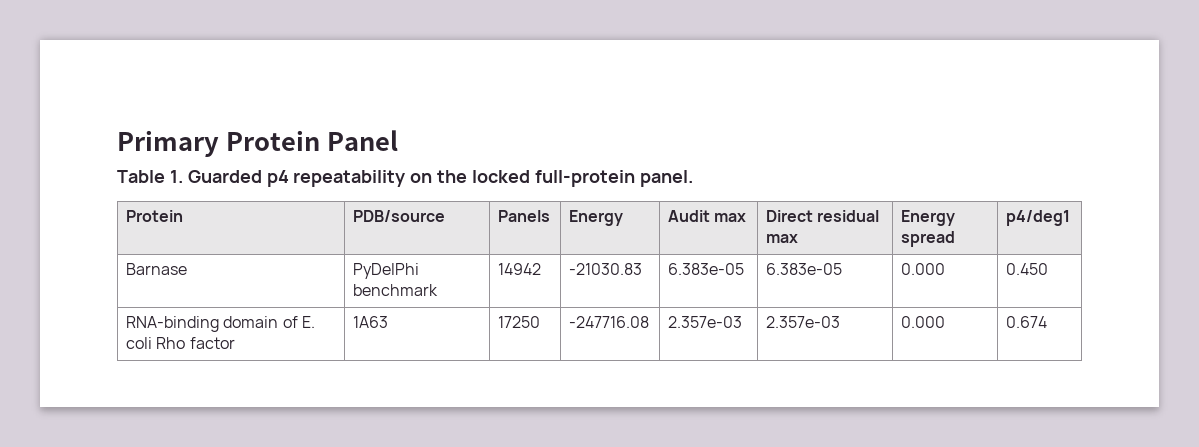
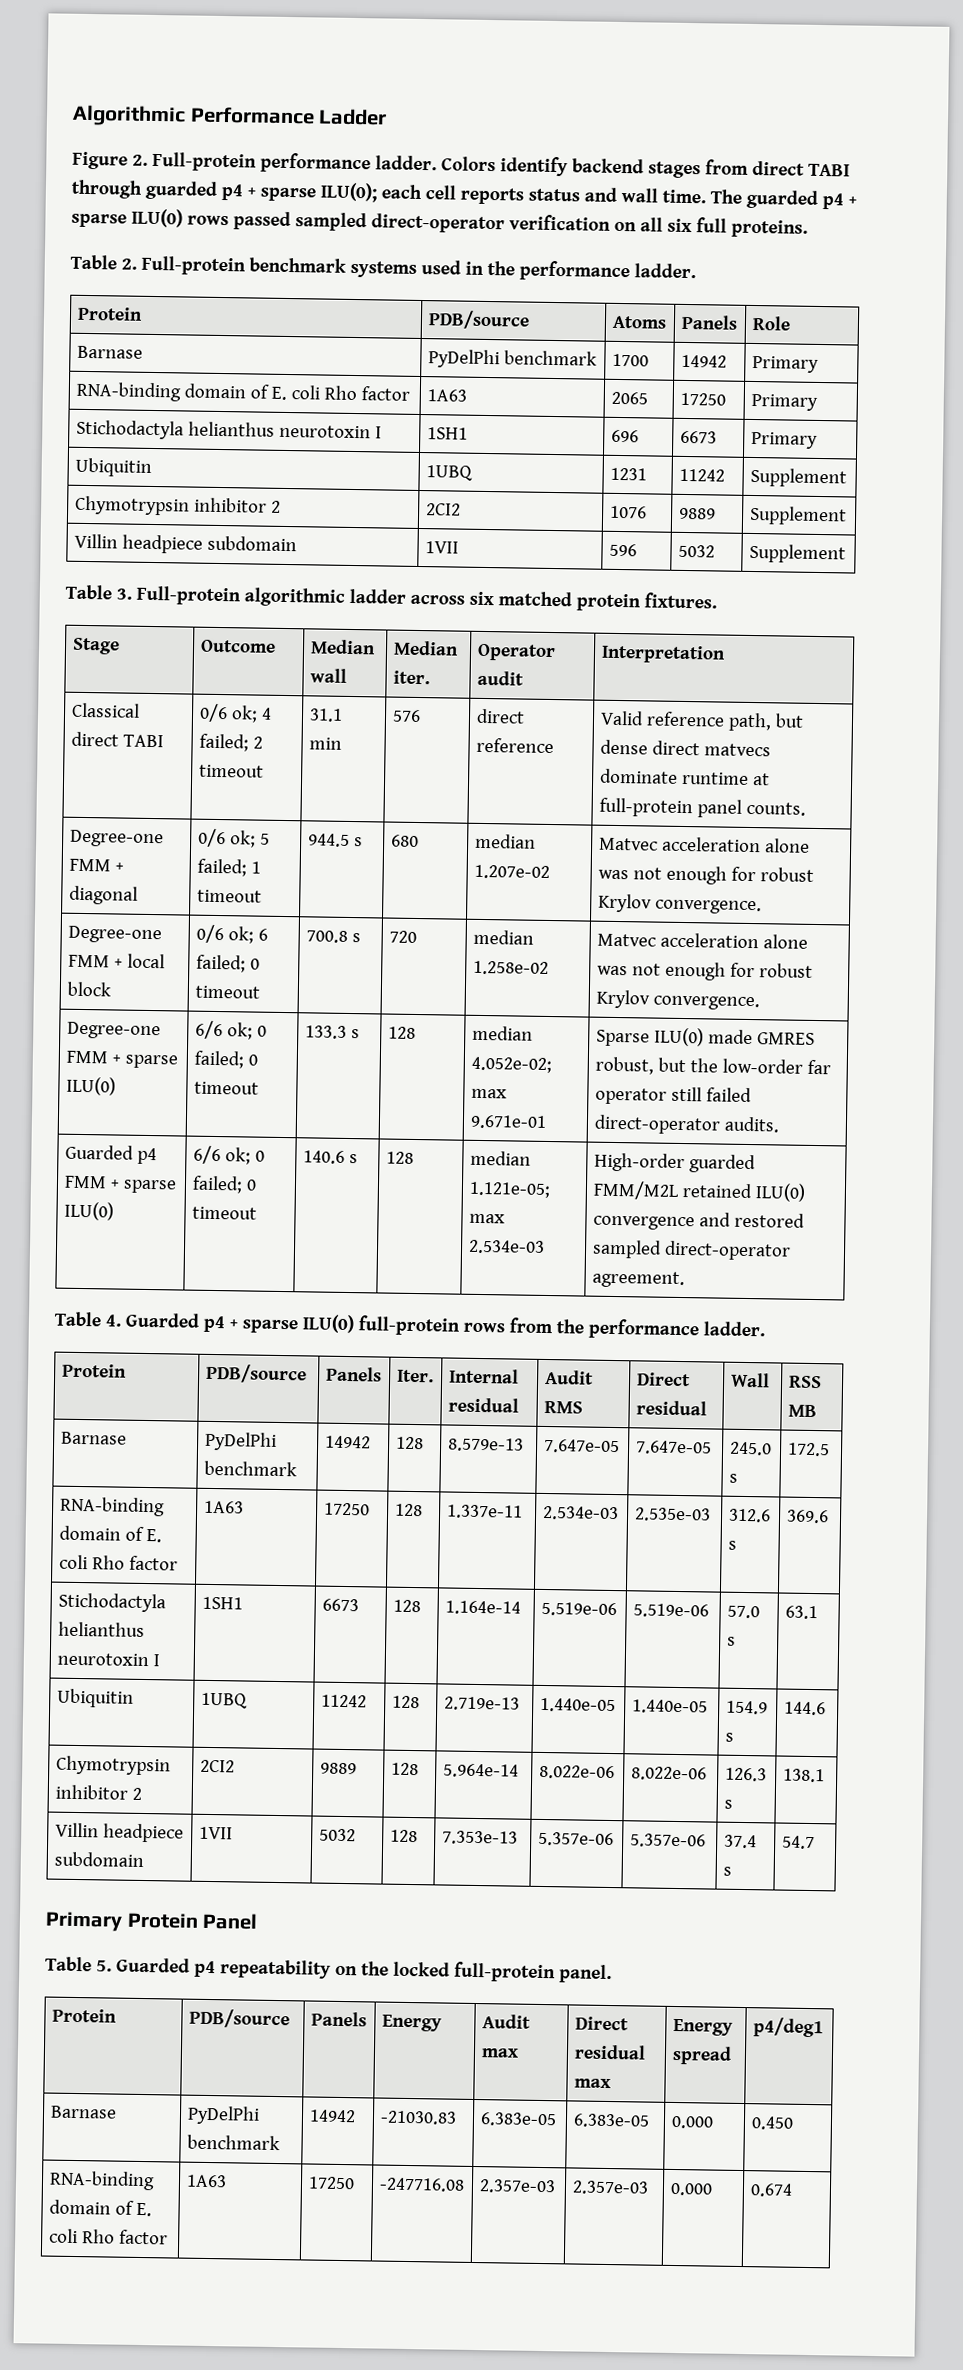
+ Algorithmic Performance Ladder
+ Figure 2. Full-protein performance ladder. Colors identify backend stages from direct TABI through guarded p4 + sparse ILU(0); each cell reports status and wall time. The guarded p4 + sparse ILU(0) rows passed sampled direct-operator verification on all six full proteins.
+ Table 2. Full-protein benchmark systems used in the performance ladder.
+ Protein | PDB/source | Atoms | Panels | Role
+ Barnase | PyDelPhi benchmark | 1700 | 14942 | Primary
+ RNA-binding domain of E. coli Rho factor | 1A63 | 2065 | 17250 | Primary
+ Stichodactyla helianthus neurotoxin I | 1SH1 | 696 | 6673 | Primary
+ Ubiquitin | 1UBQ | 1231 | 11242 | Supplement
+ Chymotrypsin inhibitor 2 | 2CI2 | 1076 | 9889 | Supplement
+ Villin headpiece subdomain | 1VII | 596 | 5032 | Supplement
+ Table 3. Full-protein algorithmic ladder across six matched protein fixtures.
+ Stage | Outcome | Median wall | Median iter. | Operator audit | Interpretation
+ Classical direct TABI | 0/6 ok; 4 failed; 2 timeout | 31.1 min | 576 | direct reference | Valid reference path, but dense direct matvecs dominate runtime at full-protein panel counts.
+ Degree-one FMM + diagonal | 0/6 ok; 5 failed; 1 timeout | 944.5 s | 680 | median 1.207e-02 | Matvec acceleration alone was not enough for robust Krylov convergence.
+ Degree-one FMM + local block | 0/6 ok; 6 failed; 0 timeout | 700.8 s | 720 | median 1.258e-02 | Matvec acceleration alone was not enough for robust Krylov convergence.
+ Degree-one FMM + sparse ILU(0) | 6/6 ok; 0 failed; 0 timeout | 133.3 s | 128 | median 4.052e-02; max 9.671e-01 | Sparse ILU(0) made GMRES robust, but the low-order far operator still failed direct-operator audits.
+ Guarded p4 FMM + sparse ILU(0) | 6/6 ok; 0 failed; 0 timeout | 140.6 s | 128 | median 1.121e-05; max 2.534e-03 | High-order guarded FMM/M2L retained ILU(0) convergence and restored sampled direct-operator agreement.
+ Table 4. Guarded p4 + sparse ILU(0) full-protein rows from the performance ladder.
+ Protein | PDB/source | Panels | Iter. | Internal residual | Audit RMS | Direct residual | Wall | RSS MB
+ Barnase | PyDelPhi benchmark | 14942 | 128 | 8.579e-13 | 7.647e-05 | 7.647e-05 | 245.0 s | 172.5
+ RNA-binding domain of E. coli Rho factor | 1A63 | 17250 | 128 | 1.337e-11 | 2.534e-03 | 2.535e-03 | 312.6 s | 369.6
+ Stichodactyla helianthus neurotoxin I | 1SH1 | 6673 | 128 | 1.164e-14 | 5.519e-06 | 5.519e-06 | 57.0 s | 63.1
+ Ubiquitin | 1UBQ | 11242 | 128 | 2.719e-13 | 1.440e-05 | 1.440e-05 | 154.9 s | 144.6
+ Chymotrypsin inhibitor 2 | 2CI2 | 9889 | 128 | 5.964e-14 | 8.022e-06 | 8.022e-06 | 126.3 s | 138.1
+ Villin headpiece subdomain | 1VII | 5032 | 128 | 7.353e-13 | 5.357e-06 | 5.357e-06 | 37.4 s | 54.7
- Table 1. Guarded p4 repeatability on the locked full-protein panel.
+ Table 5. Guarded p4 repeatability on the locked full-protein panel.

